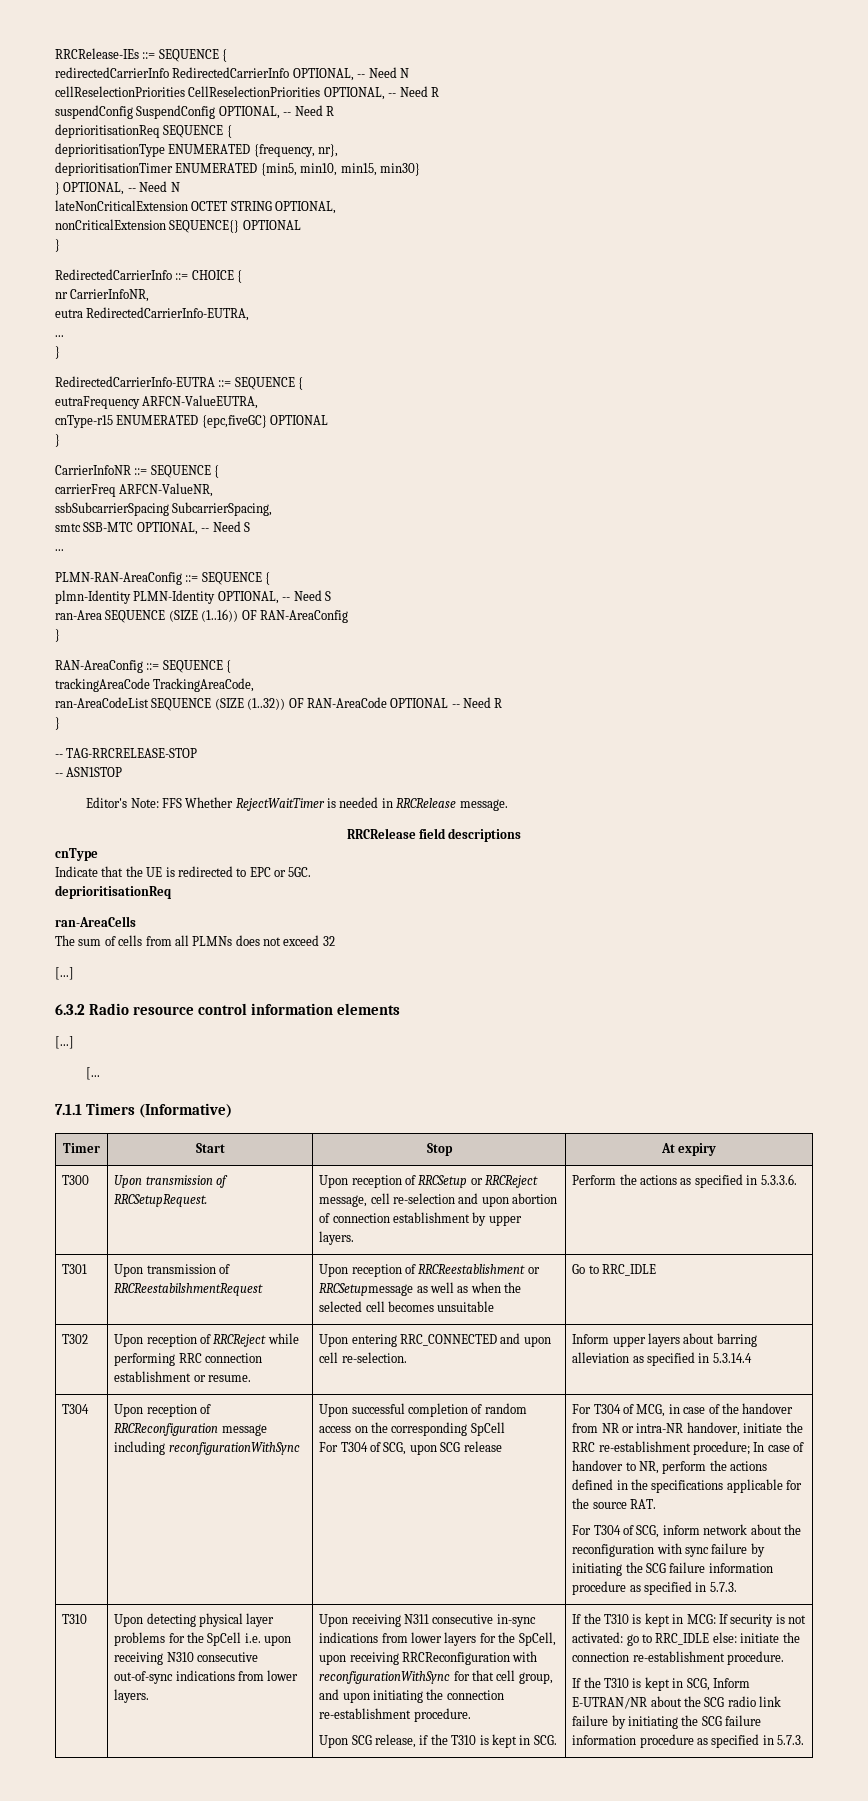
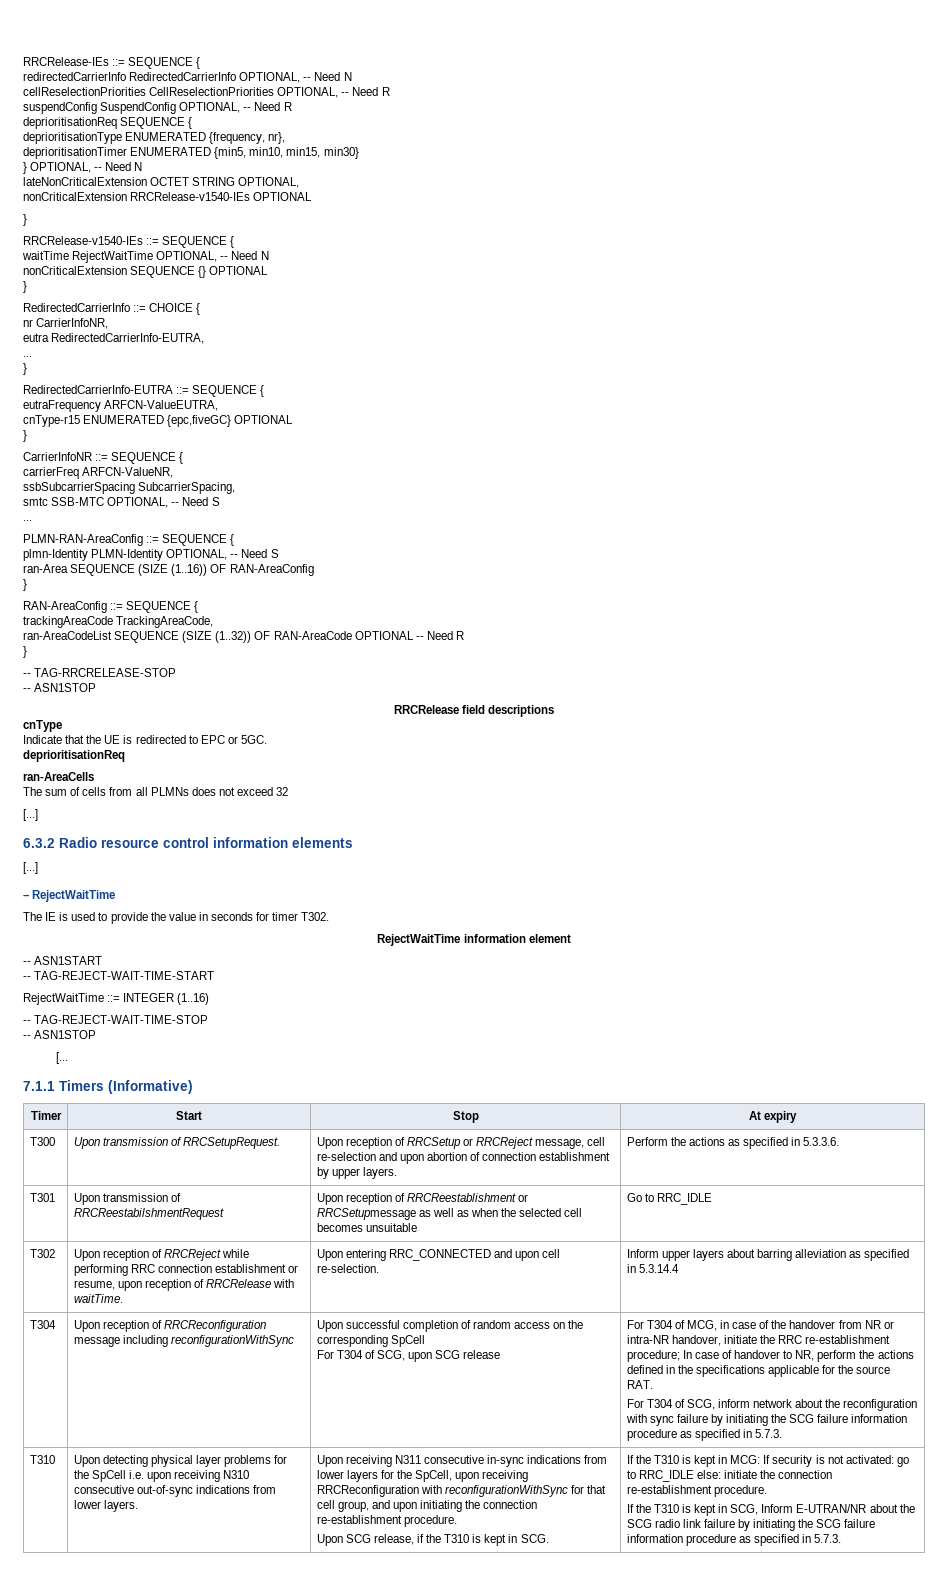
- nonCriticalExtension SEQUENCE{} OPTIONAL
+ nonCriticalExtension RRCRelease-v1540-IEs OPTIONAL
+ }
+ RRCRelease-v1540-IEs ::= SEQUENCE {
+ waitTime RejectWaitTime OPTIONAL, -- Need N
+ nonCriticalExtension SEQUENCE {} OPTIONAL
- Editor's Note: FFS Whether RejectWaitTimer is needed in RRCRelease message.
+ – RejectWaitTime
+ The IE is used to provide the value in seconds for timer T302.
+ RejectWaitTime information element
+ -- ASN1START
+ -- TAG-REJECT-WAIT-TIME-START
+ RejectWaitTime ::= INTEGER (1..16)
+ -- TAG-REJECT-WAIT-TIME-STOP
+ -- ASN1STOP
- T302 | Upon reception of RRCReject while performing RRC connection establishment or resume. | Upon entering RRC_CONNECTED and upon cell re-selection. | Inform upper layers about barring alleviation as specified in 5.3.14.4
+ T302 | Upon reception of RRCReject while performing RRC connection establishment or resume, upon reception of RRCRelease with waitTime. | Upon entering RRC_CONNECTED and upon cell re-selection. | Inform upper layers about barring alleviation as specified in 5.3.14.4

